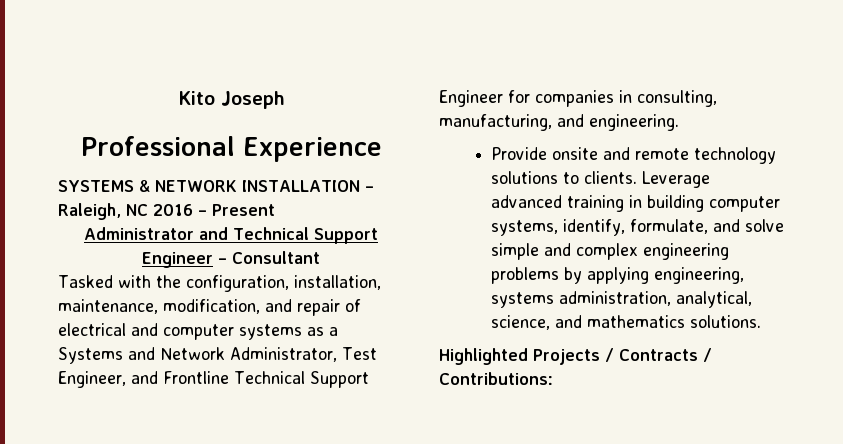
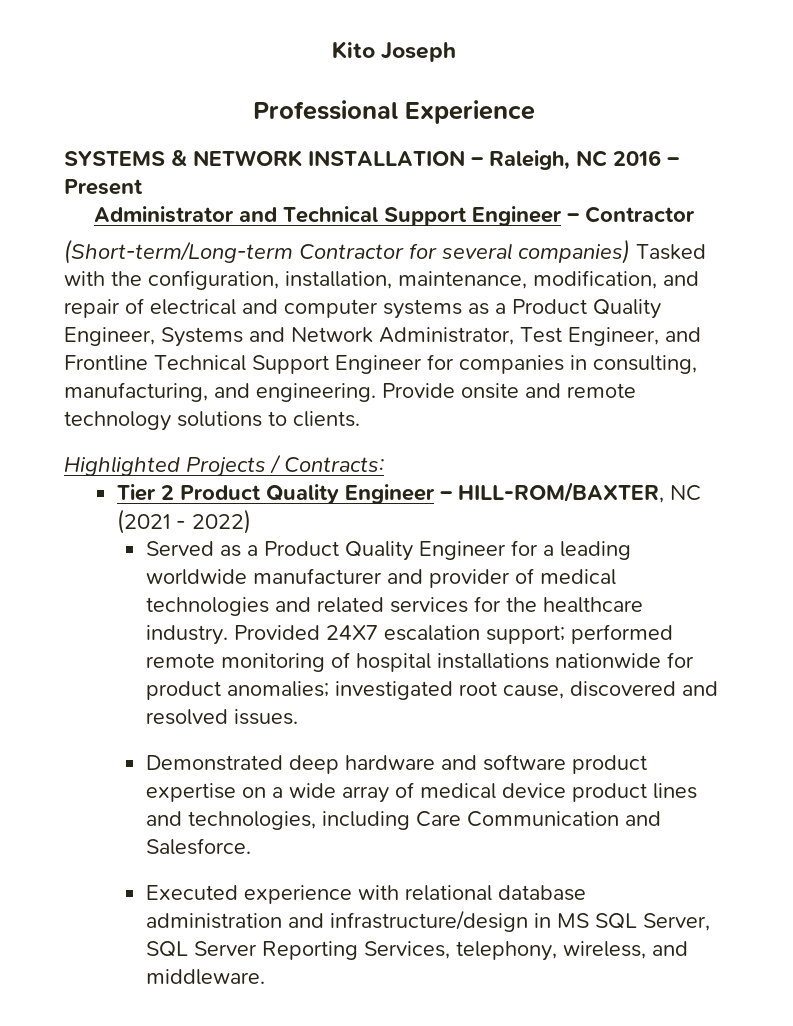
- Administrator and Technical Support Engineer – Consultant
- Tasked with the configuration, installation, maintenance, modification, and repair of electrical and computer systems as a Systems and Network Administrator, Test Engineer, and Frontline Technical Support Engineer for companies in consulting, manufacturing, and engineering.
- Provide onsite and remote technology solutions to clients. Leverage advanced training in building computer systems, identify, formulate, and solve simple and complex engineering problems by applying engineering, systems administration, analytical, science, and mathematics solutions.
- Highlighted Projects / Contracts / Contributions:
+ Administrator and Technical Support Engineer – Contractor
+ (Short-term/Long-term Contractor for several companies) Tasked with the configuration, installation, maintenance, modification, and repair of electrical and computer systems as a Product Quality Engineer, Systems and Network Administrator, Test Engineer, and Frontline Technical Support Engineer for companies in consulting, manufacturing, and engineering. Provide onsite and remote technology solutions to clients.
+ Highlighted Projects / Contracts:
+ Tier 2 Product Quality Engineer – HILL-ROM/BAXTER, NC (2021 - 2022)
+ Served as a Product Quality Engineer for a leading worldwide manufacturer and provider of medical technologies and related services for the healthcare industry. Provided 24X7 escalation support; performed remote monitoring of hospital installations nationwide for product anomalies; investigated root cause, discovered and resolved issues.
+ Demonstrated deep hardware and software product expertise on a wide array of medical device product lines and technologies, including Care Communication and Salesforce.
+ Executed experience with relational database administration and infrastructure/design in MS SQL Server, SQL Server Reporting Services, telephony, wireless, and middleware.

